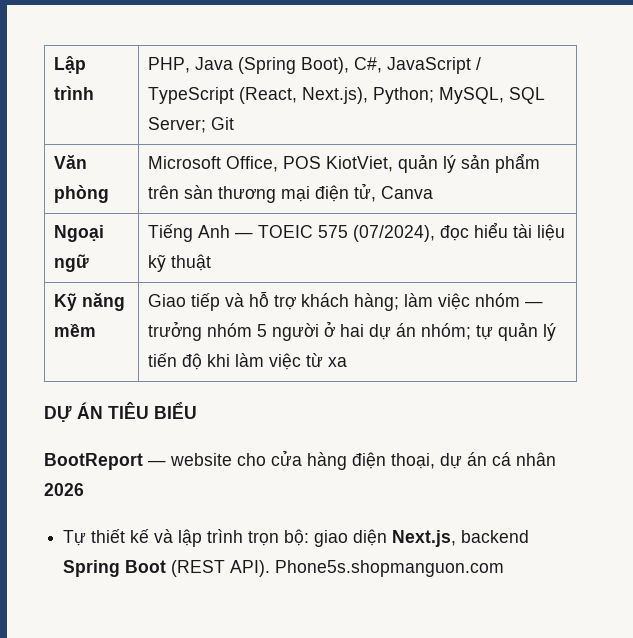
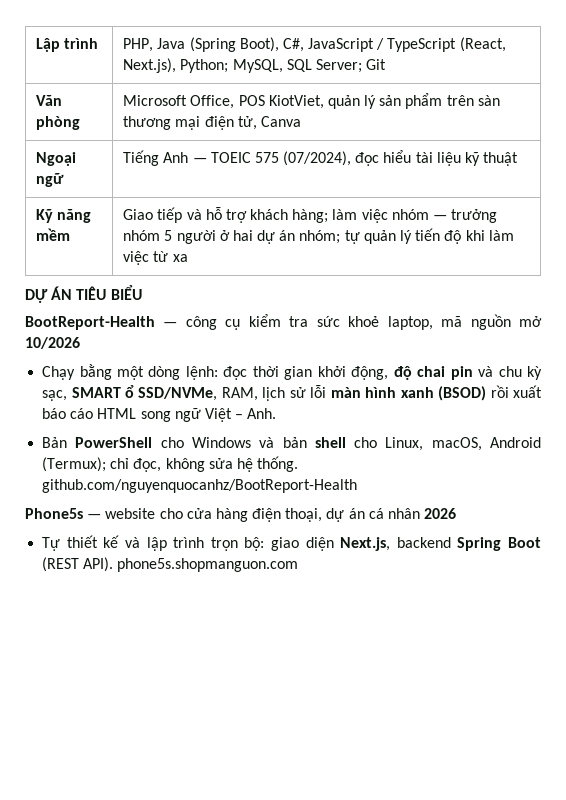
- BootReport — website cho cửa hàng điện thoại, dự án cá nhân 2026
+ BootReport-Health — công cụ kiểm tra sức khoẻ laptop, mã nguồn mở 10/2026
+ Chạy bằng một dòng lệnh: đọc thời gian khởi động, độ chai pin và chu kỳ sạc, SMART ổ SSD/NVMe, RAM, lịch sử lỗi màn hình xanh (BSOD) rồi xuất báo cáo HTML song ngữ Việt – Anh.
+ Bản PowerShell cho Windows và bản shell cho Linux, macOS, Android (Termux); chỉ đọc, không sửa hệ thống. github.com/nguyenquocanhz/BootReport-Health
+ Phone5s — website cho cửa hàng điện thoại, dự án cá nhân 2026
- Tự thiết kế và lập trình trọn bộ: giao diện Next.js, backend Spring Boot (REST API). Phone5s.shopmanguon.com
+ Tự thiết kế và lập trình trọn bộ: giao diện Next.js, backend Spring Boot (REST API). phone5s.shopmanguon.com

